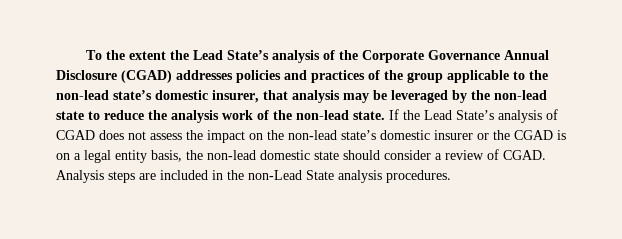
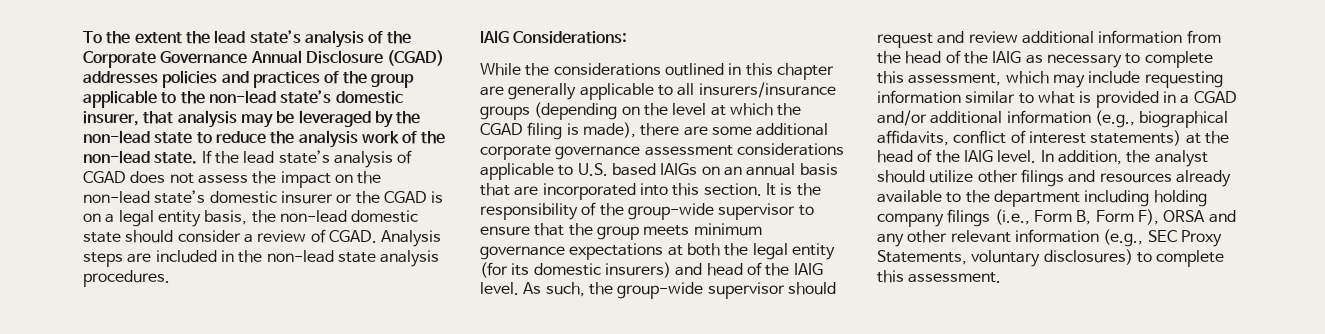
- To the extent the Lead State’s analysis of the Corporate Governance Annual Disclosure (CGAD) addresses policies and practices of the group applicable to the non-lead state’s domestic insurer, that analysis may be leveraged by the non-lead state to reduce the analysis work of the non-lead state.
+ To the extent the lead state’s analysis of the Corporate Governance Annual Disclosure (CGAD) addresses policies and practices of the group applicable to the non-lead state’s domestic insurer, that analysis may be leveraged by the non-lead state to reduce the analysis work of the non-lead state.
- If the Lead State’s analysis of CGAD does not assess the impact on the non-lead state’s domestic insurer or the CGAD is on a legal entity basis, the non-lead domestic state should consider a review of CGAD.
+ If the lead state’s analysis of CGAD does not assess the impact on the non-lead state’s domestic insurer or the CGAD is on a legal entity basis, the non-lead domestic state should consider a review of CGAD.
- Analysis steps are included in the non-Lead State analysis procedures.
+ Analysis steps are included in the non-lead state analysis procedures.
+ IAIG Considerations:
+ While the considerations outlined in this chapter are generally applicable to all insurers/insurance groups (depending on the level at which the CGAD filing is made), there are some additional corporate governance assessment considerations applicable to U.S. based IAIGs on an annual basis that are incorporated into this section. It is the responsibility of the group-wide supervisor to ensure that the group meets minimum governance expectations at both the legal entity (for its domestic insurers) and head of the IAIG level. As such, the group-wide supervisor should request and review additional information from the head of the IAIG as necessary to complete this assessment, which may include requesting information similar to what is provided in a CGAD and/or additional information (e.g., biographical affidavits, conflict of interest statements) at the head of the IAIG level. In addition, the analyst should utilize other filings and resources already available to the department including holding company filings (i.e., Form B, Form F), ORSA and any other relevant information (e.g., SEC Proxy Statements, voluntary disclosures) to complete this assessment.

